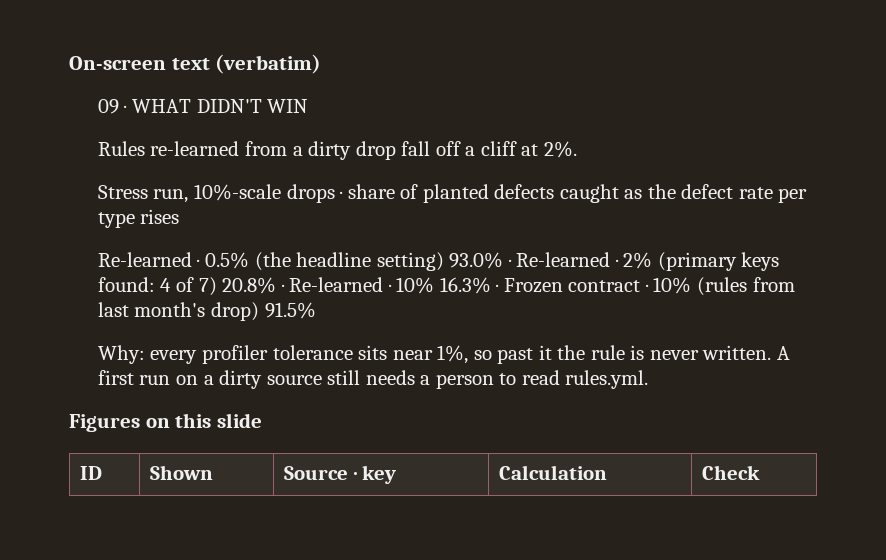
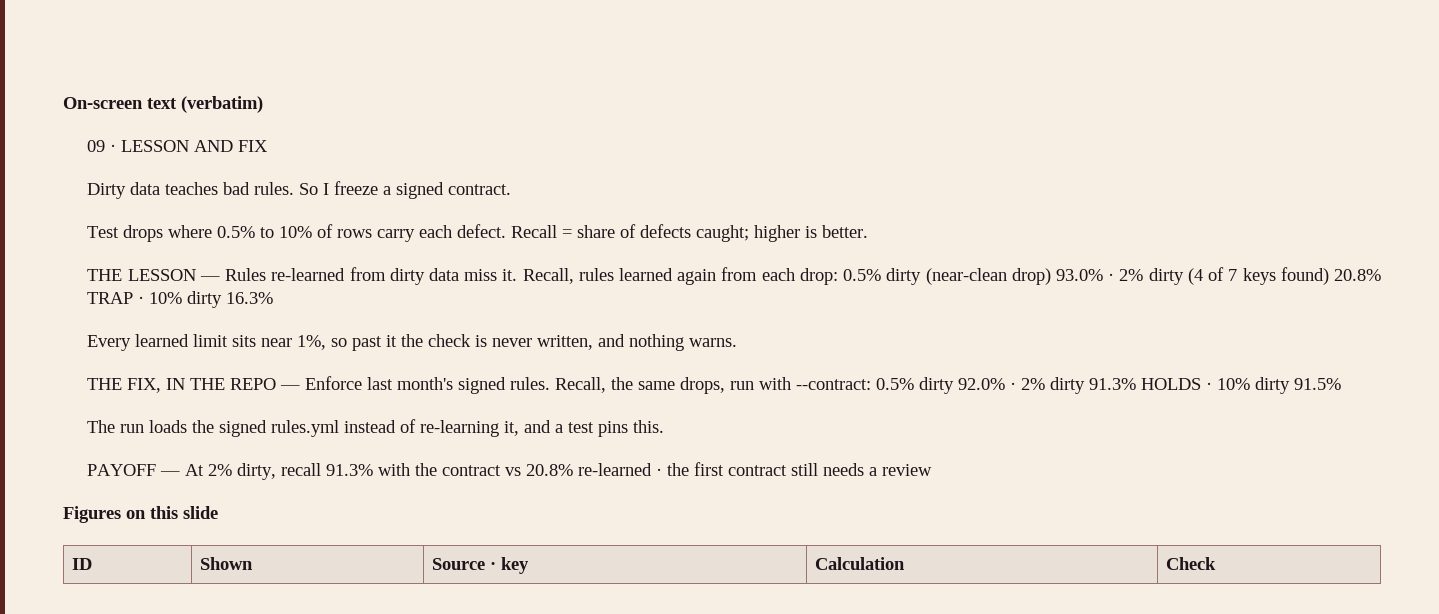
- 09 · WHAT DIDN'T WIN
- Rules re-learned from a dirty drop fall off a cliff at 2%.
- Stress run, 10%-scale drops · share of planted defects caught as the defect rate per type rises
- Re-learned · 0.5% (the headline setting) 93.0% · Re-learned · 2% (primary keys found: 4 of 7) 20.8% · Re-learned · 10% 16.3% · Frozen contract · 10% (rules from last month's drop) 91.5%
- Why: every profiler tolerance sits near 1%, so past it the rule is never written. A first run on a dirty source still needs a person to read rules.yml.
+ 09 · LESSON AND FIX
+ Dirty data teaches bad rules. So I freeze a signed contract.
+ Test drops where 0.5% to 10% of rows carry each defect. Recall = share of defects caught; higher is better.
+ THE LESSON — Rules re-learned from dirty data miss it. Recall, rules learned again from each drop: 0.5% dirty (near-clean drop) 93.0% · 2% dirty (4 of 7 keys found) 20.8% TRAP · 10% dirty 16.3%
+ Every learned limit sits near 1%, so past it the check is never written, and nothing warns.
+ THE FIX, IN THE REPO — Enforce last month's signed rules. Recall, the same drops, run with --contract: 0.5% dirty 92.0% · 2% dirty 91.3% HOLDS · 10% dirty 91.5%
+ The run loads the signed rules.yml instead of re-learning it, and a test pins this.
+ PAYOFF — At 2% dirty, recall 91.3% with the contract vs 20.8% re-learned · the first contract still needs a review

